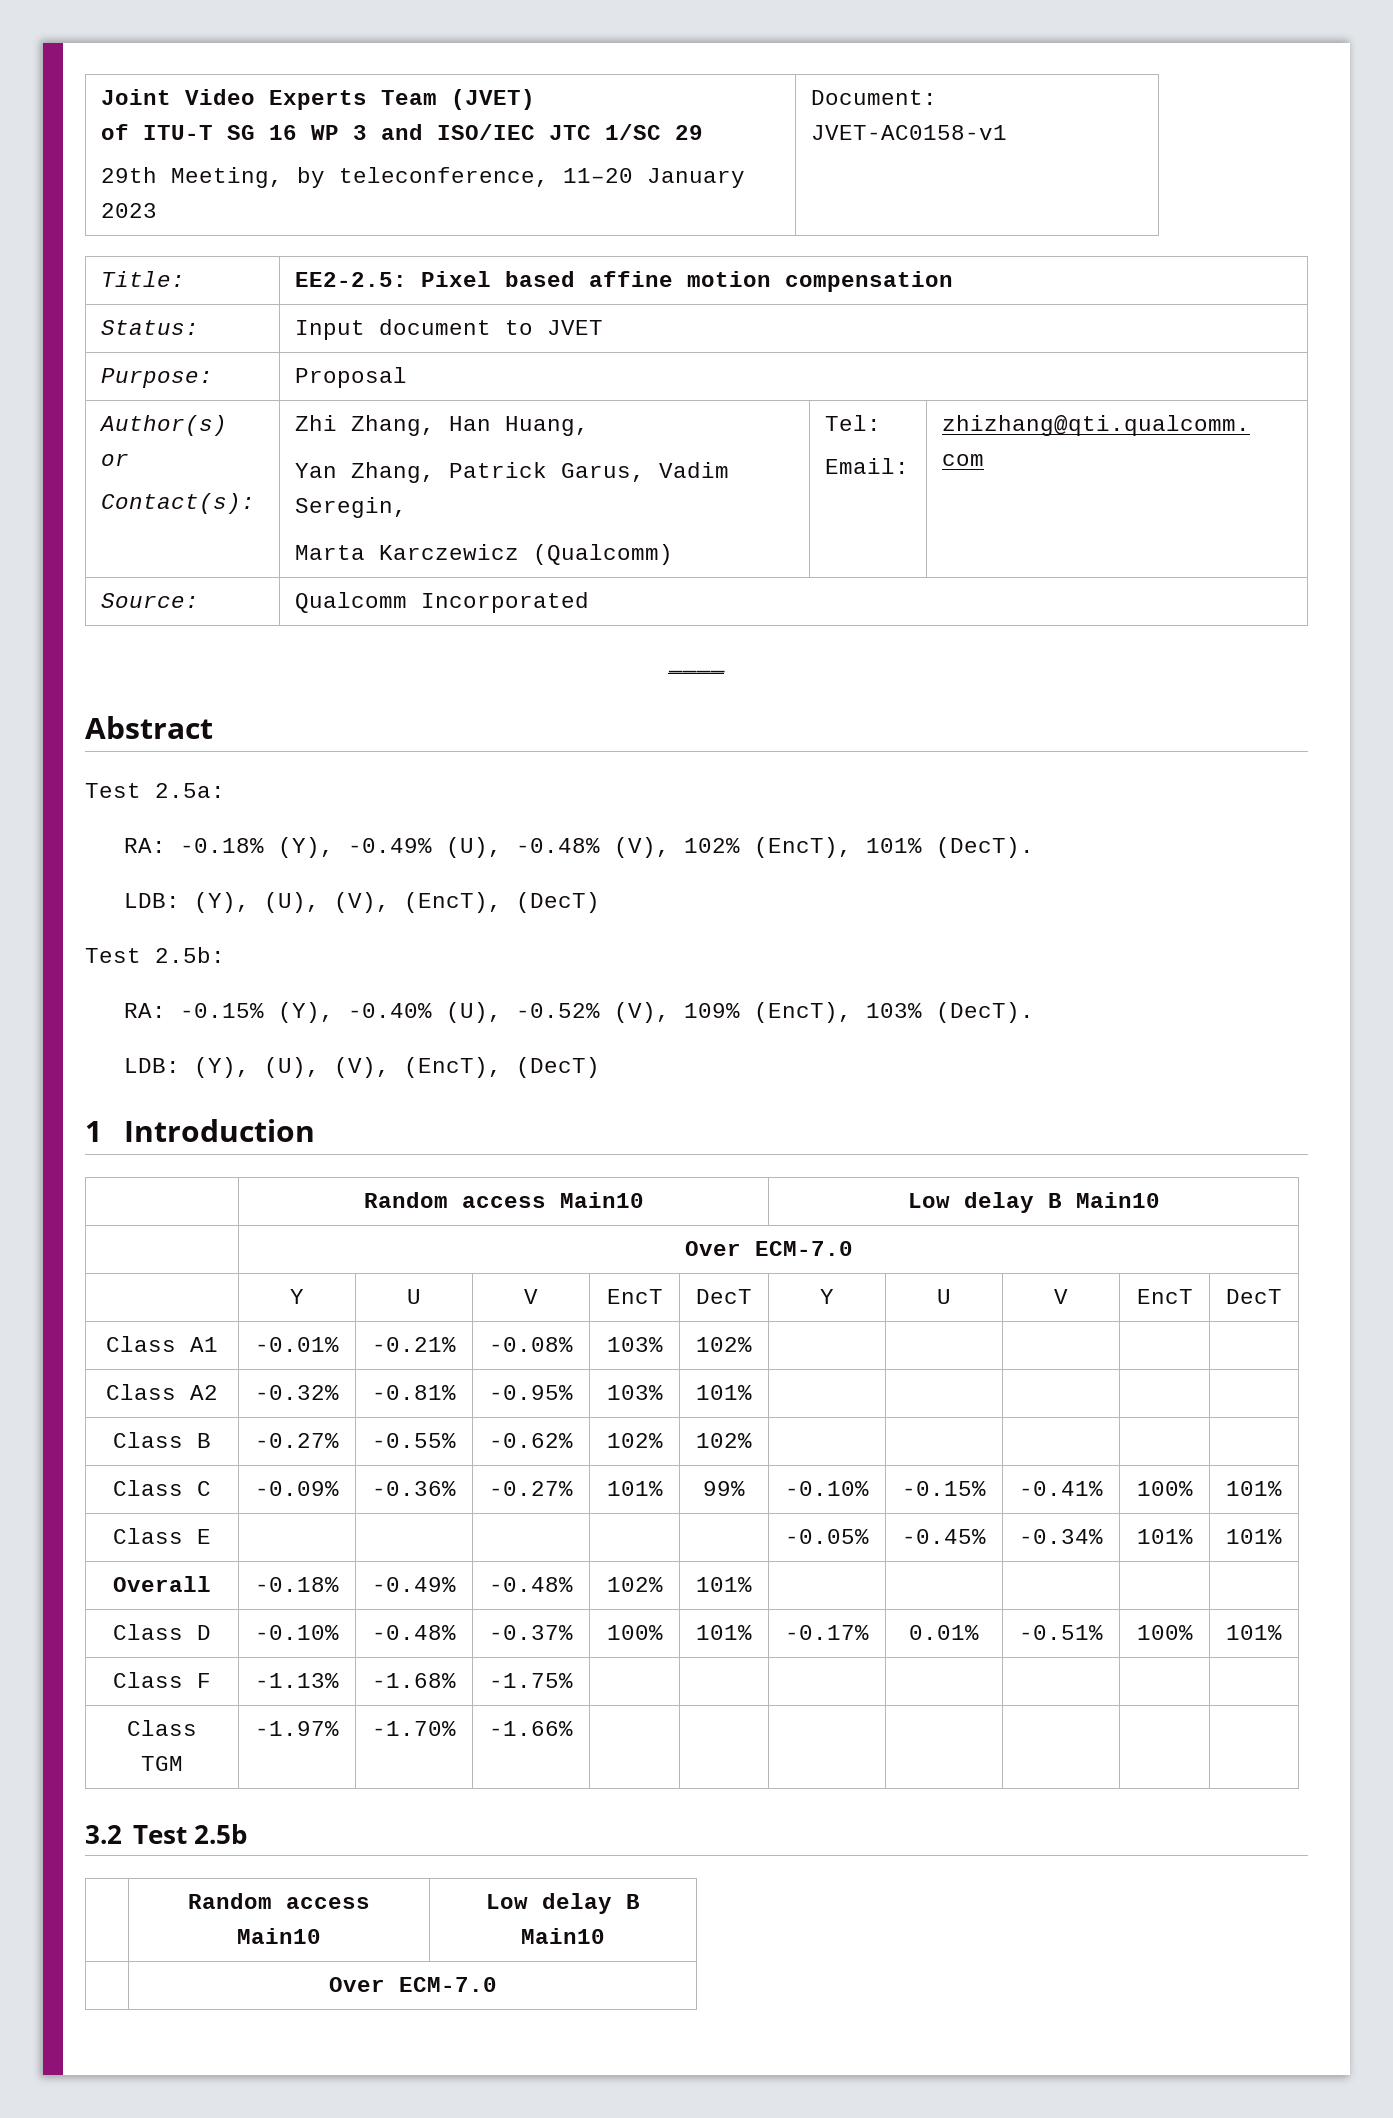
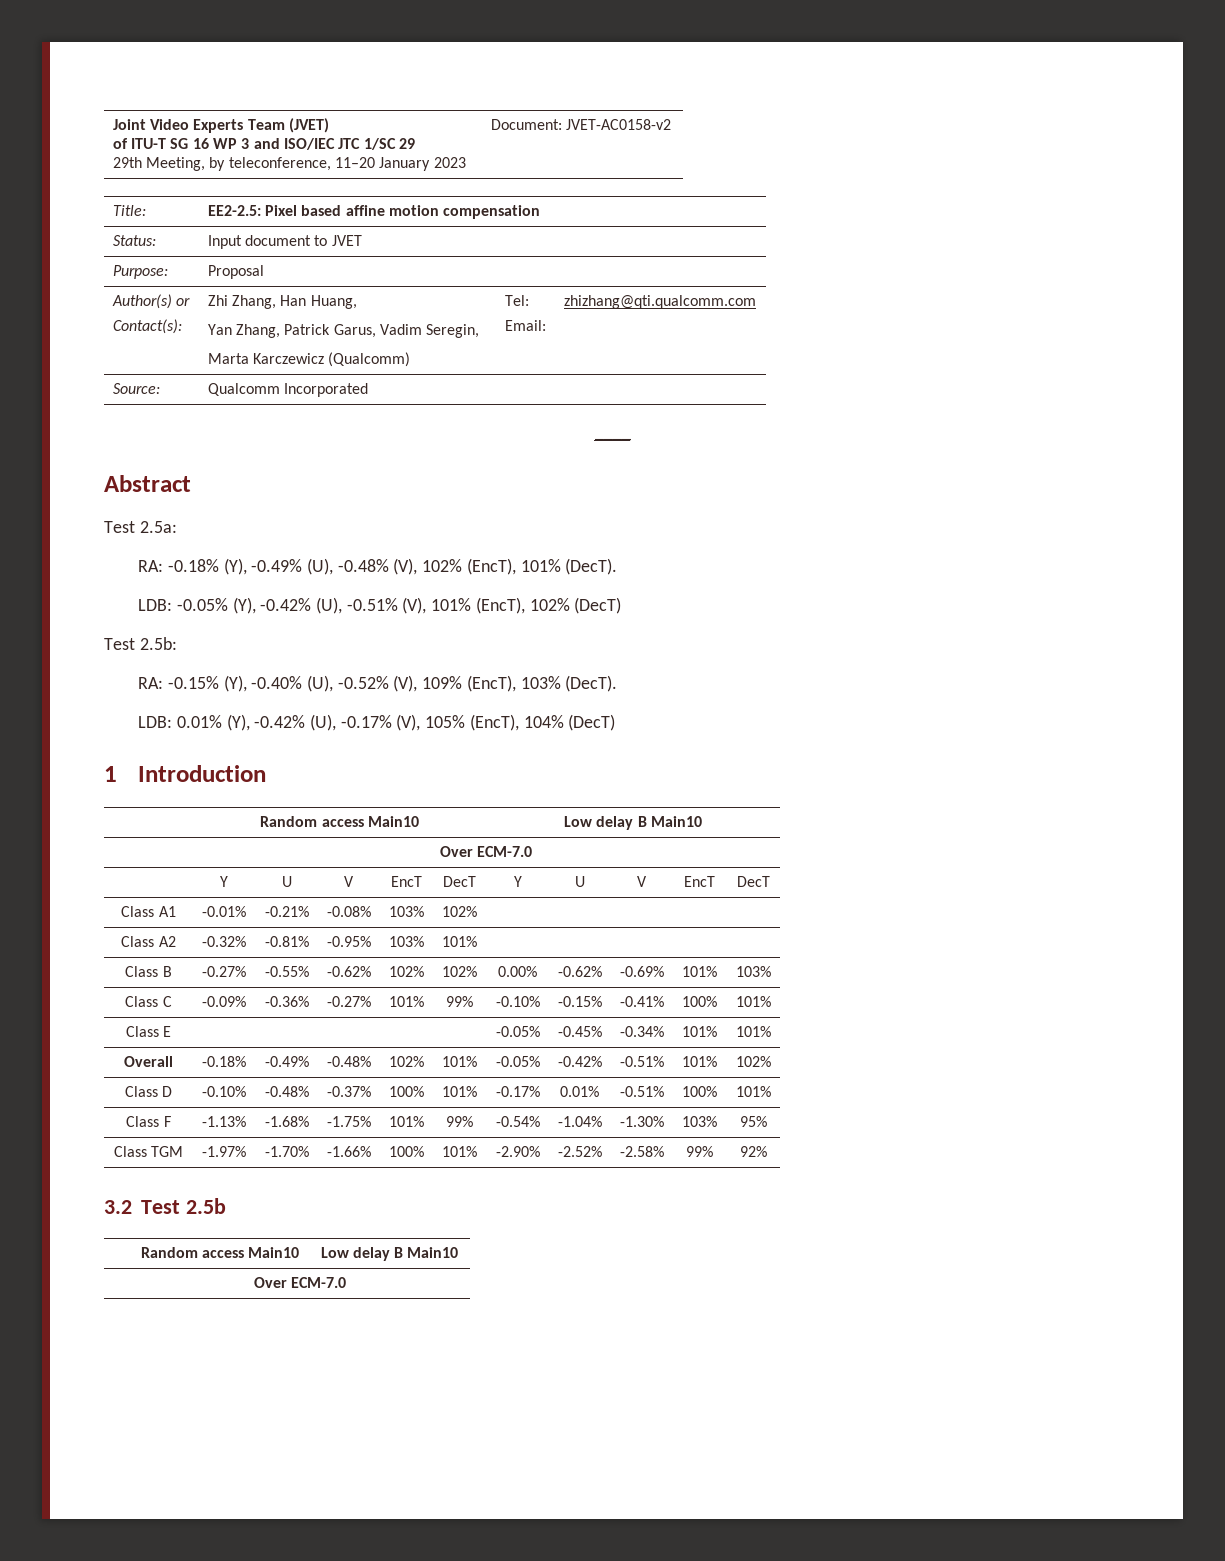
  Joint Video Experts Team (JVET)
  of ITU-T SG 16 WP 3 and ISO/IEC JTC 1/SC 29
- 29th Meeting, by teleconference, 11–20 January 2023 | Document: JVET-AC0158-v1
+ 29th Meeting, by teleconference, 11–20 January 2023 | Document: JVET-AC0158-v2
  RA: -0.18% (Y), -0.49% (U), -0.48% (V), 102% (EncT), 101% (DecT).
- LDB: (Y), (U), (V), (EncT), (DecT)
+ LDB: -0.05% (Y), -0.42% (U), -0.51% (V), 101% (EncT), 102% (DecT)
  RA: -0.15% (Y), -0.40% (U), -0.52% (V), 109% (EncT), 103% (DecT).
- LDB: (Y), (U), (V), (EncT), (DecT)
+ LDB: 0.01% (Y), -0.42% (U), -0.17% (V), 105% (EncT), 104% (DecT)
- Class B | -0.27% | -0.55% | -0.62% | 102% | 102% | | | | |
+ Class B | -0.27% | -0.55% | -0.62% | 102% | 102% | 0.00% | -0.62% | -0.69% | 101% | 103%
- Overall | -0.18% | -0.49% | -0.48% | 102% | 101% | | | | |
+ Overall | -0.18% | -0.49% | -0.48% | 102% | 101% | -0.05% | -0.42% | -0.51% | 101% | 102%
- Class F | -1.13% | -1.68% | -1.75% | | | | | | |
+ Class F | -1.13% | -1.68% | -1.75% | 101% | 99% | -0.54% | -1.04% | -1.30% | 103% | 95%
- Class TGM | -1.97% | -1.70% | -1.66% | | | | | | |
+ Class TGM | -1.97% | -1.70% | -1.66% | 100% | 101% | -2.90% | -2.52% | -2.58% | 99% | 92%

